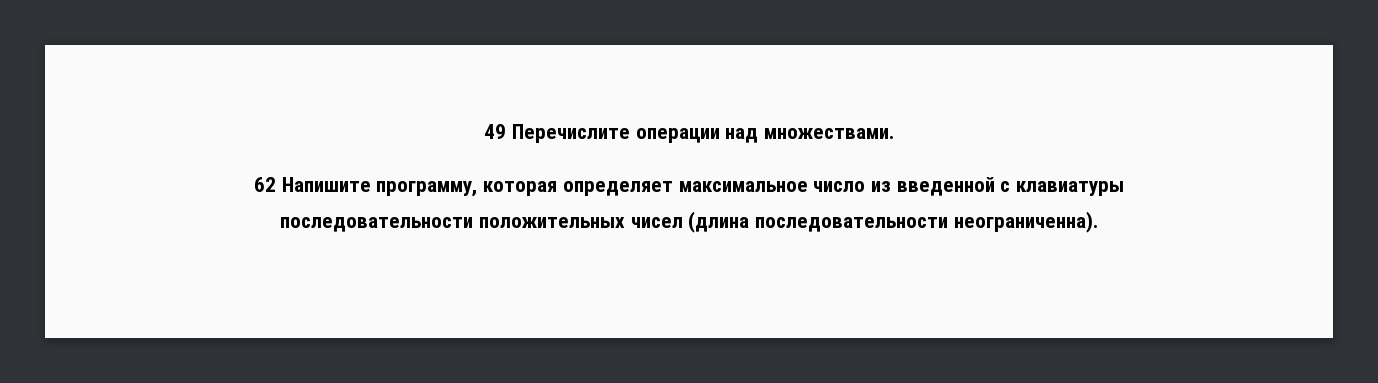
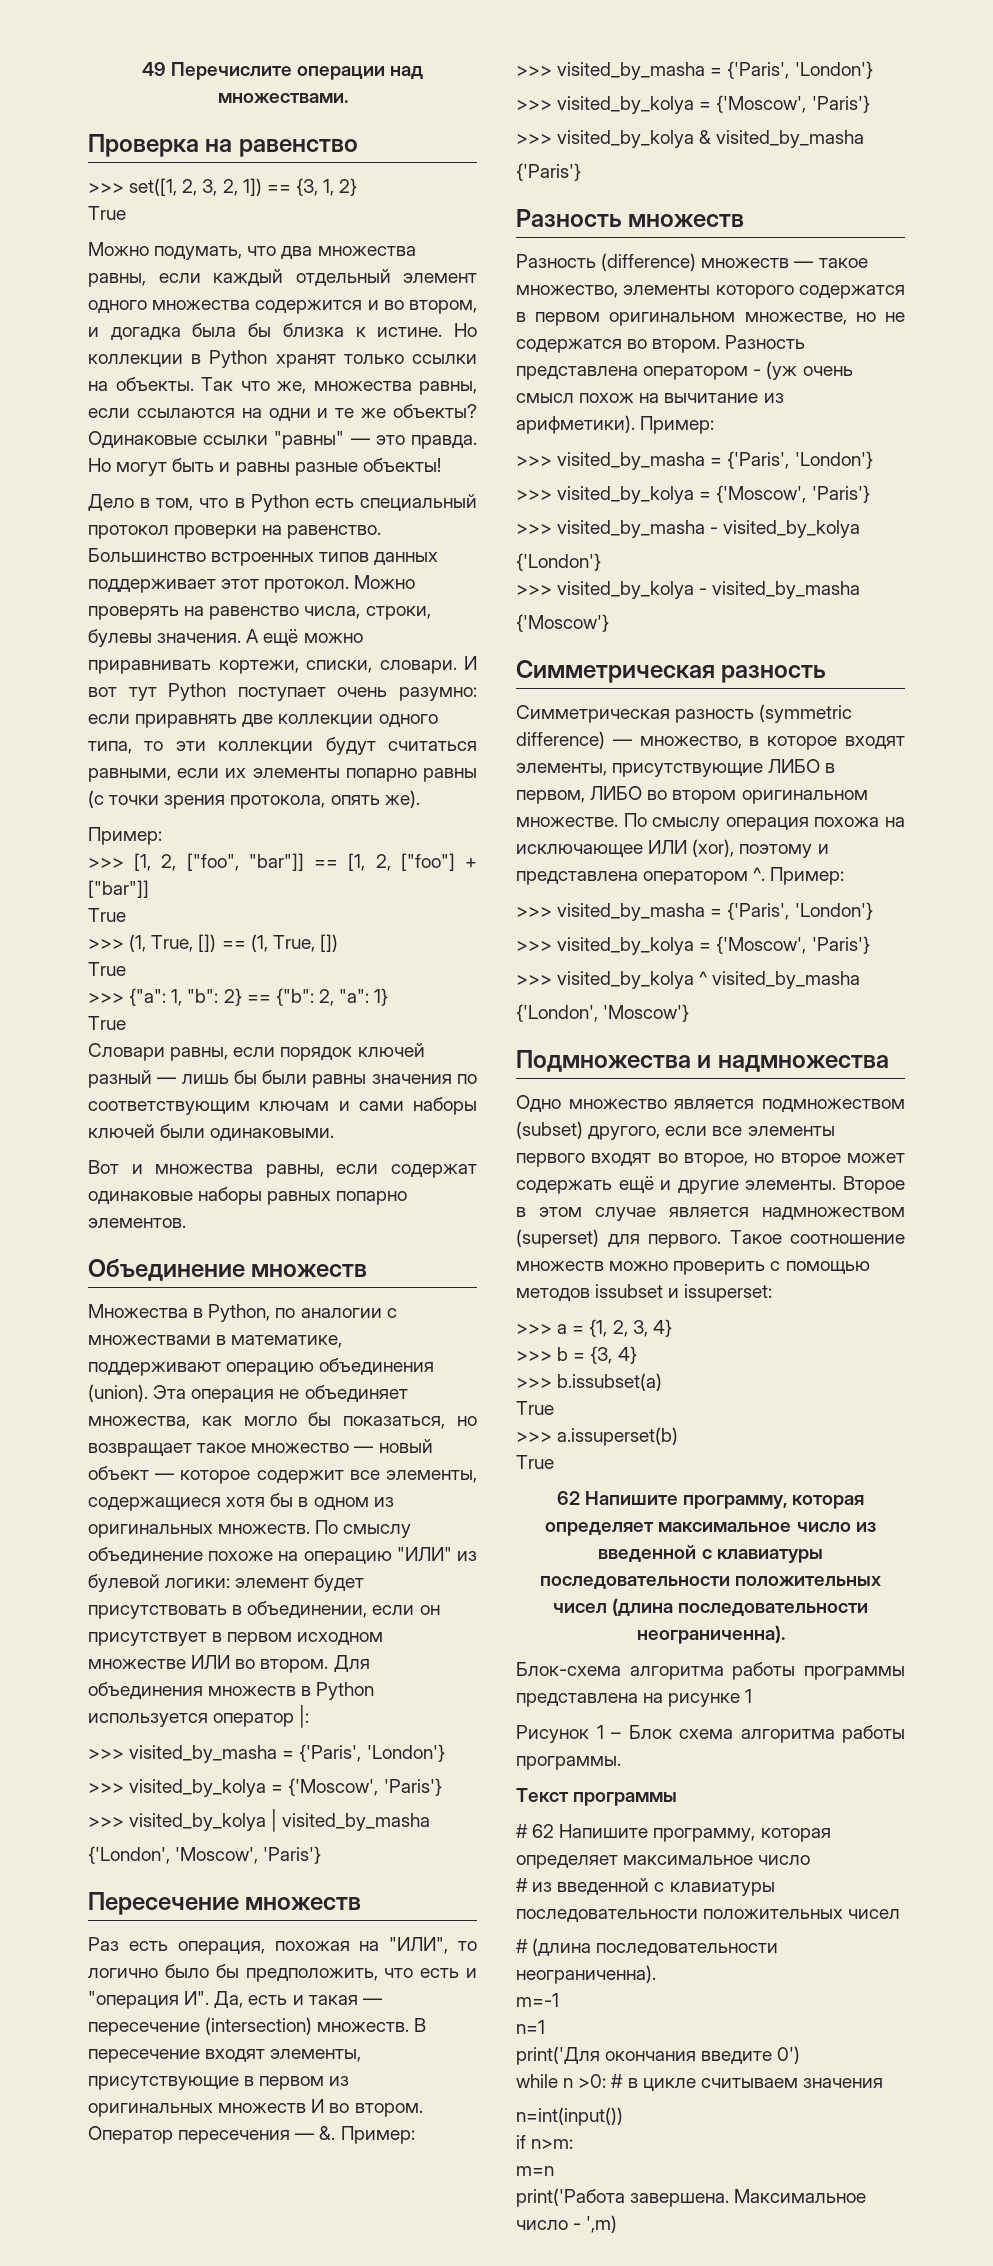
+ Проверка на равенство
+ >>> set([1, 2, 3, 2, 1]) == {3, 1, 2}
+ True
+ Можно подумать, что два множества равны, если каждый отдельный элемент одного множества содержится и во втором, и догадка была бы близка к истине. Но коллекции в Python хранят только ссылки на объекты. Так что же, множества равны, если ссылаются на одни и те же объекты? Одинаковые ссылки "равны" — это правда. Но могут быть и равны разные объекты!
+ Дело в том, что в Python есть специальный протокол проверки на равенство. Большинство встроенных типов данных поддерживает этот протокол. Можно проверять на равенство числа, строки, булевы значения. А ещё можно приравнивать кортежи, списки, словари. И вот тут Python поступает очень разумно: если приравнять две коллекции одного типа, то эти коллекции будут считаться равными, если их элементы попарно равны (с точки зрения протокола, опять же).
+ Пример:
+ >>> [1, 2, ["foo", "bar"]] == [1, 2, ["foo"] + ["bar"]]
+ True
+ >>> (1, True, []) == (1, True, [])
+ True
+ >>> {"a": 1, "b": 2} == {"b": 2, "a": 1}
+ True
+ Словари равны, если порядок ключей разный — лишь бы были равны значения по соответствующим ключам и сами наборы ключей были одинаковыми.
+ Вот и множества равны, если содержат одинаковые наборы равных попарно элементов.
+ Объединение множеств
+ Множества в Python, по аналогии с множествами в математике, поддерживают операцию объединения (union). Эта операция не объединяет множества, как могло бы показаться, но возвращает такое множество — новый объект — которое содержит все элементы, содержащиеся хотя бы в одном из оригинальных множеств. По смыслу объединение похоже на операцию "ИЛИ" из булевой логики: элемент будет присутствовать в объединении, если он присутствует в первом исходном множестве ИЛИ во втором. Для объединения множеств в Python используется оператор |:
+ >>> visited_by_masha = {'Paris', 'London'}
+ >>> visited_by_kolya = {'Moscow', 'Paris'}
+ >>> visited_by_kolya | visited_by_masha
+ {'London', 'Moscow', 'Paris'}
+ Пересечение множеств
+ Раз есть операция, похожая на "ИЛИ", то логично было бы предположить, что есть и "операция И". Да, есть и такая — пересечение (intersection) множеств. В пересечение входят элементы, присутствующие в первом из оригинальных множеств И во втором. Оператор пересечения — &. Пример:
+ >>> visited_by_masha = {'Paris', 'London'}
+ >>> visited_by_kolya = {'Moscow', 'Paris'}
+ >>> visited_by_kolya & visited_by_masha
+ {'Paris'}
+ Разность множеств
+ Разность (difference) множеств — такое множество, элементы которого содержатся в первом оригинальном множестве, но не содержатся во втором. Разность представлена оператором - (уж очень смысл похож на вычитание из арифметики). Пример:
+ >>> visited_by_masha = {'Paris', 'London'}
+ >>> visited_by_kolya = {'Moscow', 'Paris'}
+ >>> visited_by_masha - visited_by_kolya
+ {'London'}
+ >>> visited_by_kolya - visited_by_masha
+ {'Moscow'}
+ Симметрическая разность
+ Симметрическая разность (symmetric difference) — множество, в которое входят элементы, присутствующие ЛИБО в первом, ЛИБО во втором оригинальном множестве. По смыслу операция похожа на исключающее ИЛИ (xor), поэтому и представлена оператором ^. Пример:
+ >>> visited_by_masha = {'Paris', 'London'}
+ >>> visited_by_kolya = {'Moscow', 'Paris'}
+ >>> visited_by_kolya ^ visited_by_masha
+ {'London', 'Moscow'}
+ Подмножества и надмножества
+ Одно множество является подмножеством (subset) другого, если все элементы первого входят во второе, но второе может содержать ещё и другие элементы. Второе в этом случае является надмножеством (superset) для первого. Такое соотношение множеств можно проверить с помощью методов issubset и issuperset:
+ >>> a = {1, 2, 3, 4}
+ >>> b = {3, 4}
+ >>> b.issubset(a)
+ True
+ >>> a.issuperset(b)
+ True
+ Блок-схема алгоритма работы программы представлена на рисунке 1
+ Рисунок 1 – Блок схема алгоритма работы программы.
+ Текст программы
+ # 62 Напишите программу, которая определяет максимальное число
+ # из введенной с клавиатуры последовательности положительных чисел
+ # (длина последовательности неограниченна).
+ m=-1
+ n=1
+ print('Для окончания введите 0')
+ while n >0: # в цикле считываем значения
+ n=int(input())
+ if n>m:
+ m=n
+ print('Работа завершена. Максимальное число - ',m)

